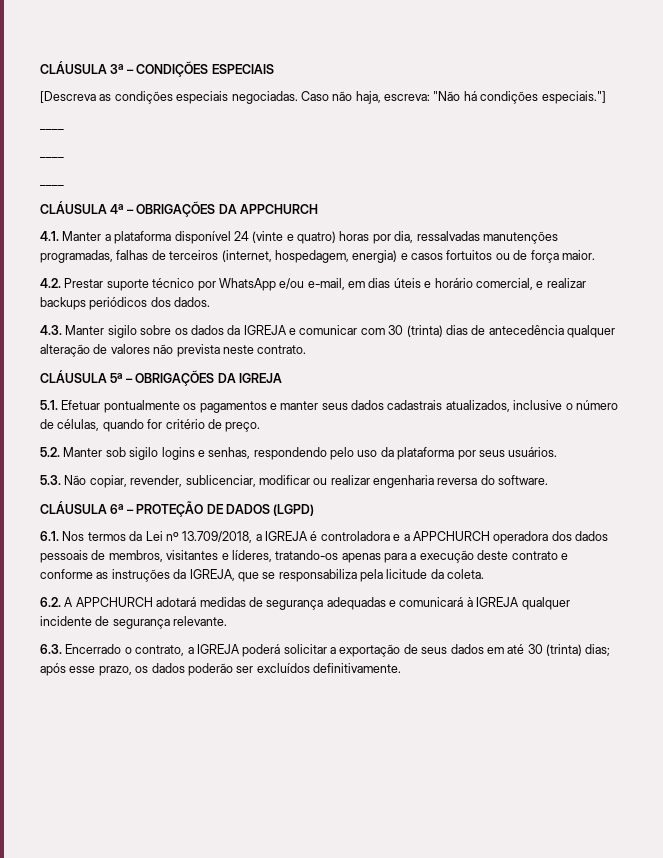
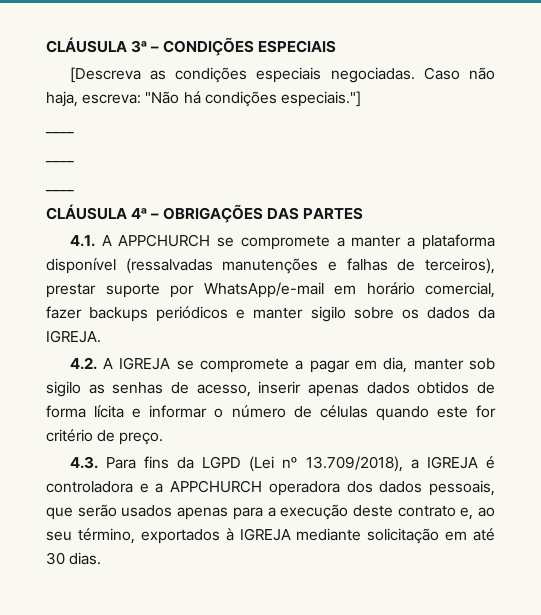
- CLÁUSULA 4ª – OBRIGAÇÕES DA APPCHURCH
+ CLÁUSULA 4ª – OBRIGAÇÕES DAS PARTES
- 4.1. Manter a plataforma disponível 24 (vinte e quatro) horas por dia, ressalvadas manutenções programadas, falhas de terceiros (internet, hospedagem, energia) e casos fortuitos ou de força maior.
- 4.2. Prestar suporte técnico por WhatsApp e/ou e-mail, em dias úteis e horário comercial, e realizar backups periódicos dos dados.
- 4.3. Manter sigilo sobre os dados da IGREJA e comunicar com 30 (trinta) dias de antecedência qualquer alteração de valores não prevista neste contrato.
- CLÁUSULA 5ª – OBRIGAÇÕES DA IGREJA
- 5.1. Efetuar pontualmente os pagamentos e manter seus dados cadastrais atualizados, inclusive o número de células, quando for critério de preço.
- 5.2. Manter sob sigilo logins e senhas, respondendo pelo uso da plataforma por seus usuários.
- 5.3. Não copiar, revender, sublicenciar, modificar ou realizar engenharia reversa do software.
- CLÁUSULA 6ª – PROTEÇÃO DE DADOS (LGPD)
- 6.1. Nos termos da Lei nº 13.709/2018, a IGREJA é controladora e a APPCHURCH operadora dos dados pessoais de membros, visitantes e líderes, tratando-os apenas para a execução deste contrato e conforme as instruções da IGREJA, que se responsabiliza pela licitude da coleta.
- 6.2. A APPCHURCH adotará medidas de segurança adequadas e comunicará à IGREJA qualquer incidente de segurança relevante.
- 6.3. Encerrado o contrato, a IGREJA poderá solicitar a exportação de seus dados em até 30 (trinta) dias; após esse prazo, os dados poderão ser excluídos definitivamente.
+ 4.1. A APPCHURCH se compromete a manter a plataforma disponível (ressalvadas manutenções e falhas de terceiros), prestar suporte por WhatsApp/e-mail em horário comercial, fazer backups periódicos e manter sigilo sobre os dados da IGREJA.
+ 4.2. A IGREJA se compromete a pagar em dia, manter sob sigilo as senhas de acesso, inserir apenas dados obtidos de forma lícita e informar o número de células quando este for critério de preço.
+ 4.3. Para fins da LGPD (Lei nº 13.709/2018), a IGREJA é controladora e a APPCHURCH operadora dos dados pessoais, que serão usados apenas para a execução deste contrato e, ao seu término, exportados à IGREJA mediante solicitação em até 30 dias.

